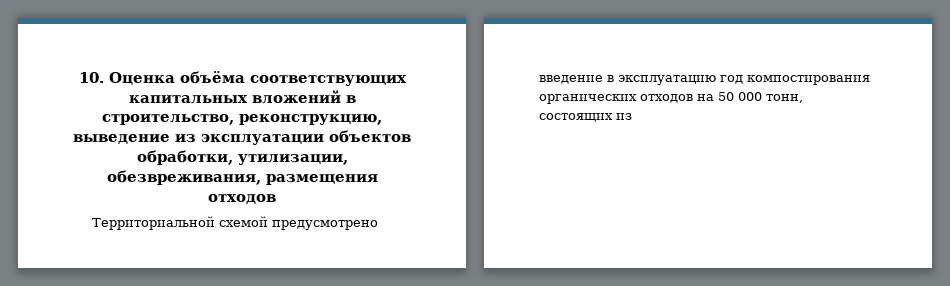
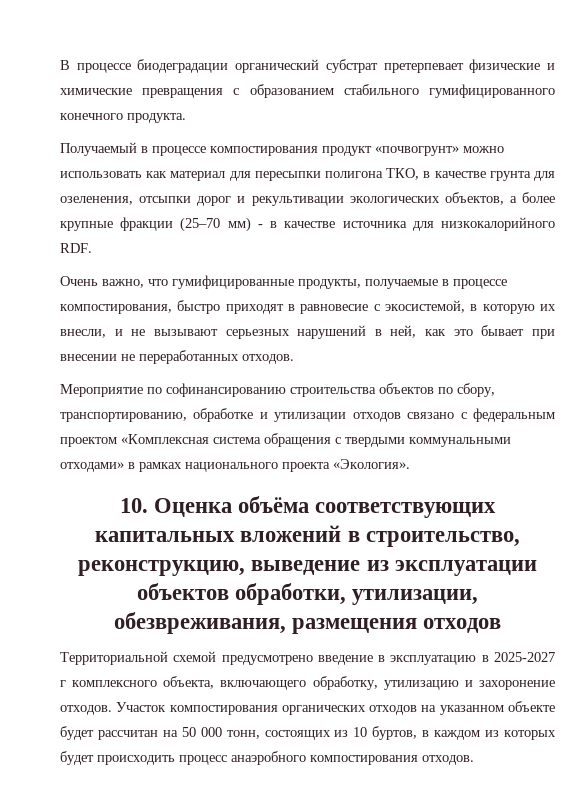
+ В процессе биодеградации органический субстрат претерпевает физические и химические превращения с образованием стабильного гумифицированного конечного продукта.
+ Получаемый в процессе компостирования продукт «почвогрунт» можно использовать как материал для пересыпки полигона ТКО, в качестве грунта для озеленения, отсыпки дорог и рекультивации экологических объектов, а более крупные фракции (25–70 мм) - в качестве источника для низкокалорийного RDF.
+ Очень важно, что гумифицированные продукты, получаемые в процессе компостирования, быстро приходят в равновесие с экосистемой, в которую их внесли, и не вызывают серьезных нарушений в ней, как это бывает при внесении не переработанных отходов.
+ Мероприятие по софинансированию строительства объектов по сбору, транспортированию, обработке и утилизации отходов связано с федеральным проектом «Комплексная система обращения с твердыми коммунальными отходами» в рамках национального проекта «Экология».
- Территориальной схемой предусмотрено введение в эксплуатацию год компостирования органических отходов на 50 000 тонн, состоящих из
+ Территориальной схемой предусмотрено введение в эксплуатацию в 2025-2027 г комплексного объекта, включающего обработку, утилизацию и захоронение отходов. Участок компостирования органических отходов на указанном объекте будет рассчитан на 50 000 тонн, состоящих из 10 буртов, в каждом из которых будет происходить процесс анаэробного компостирования отходов.

